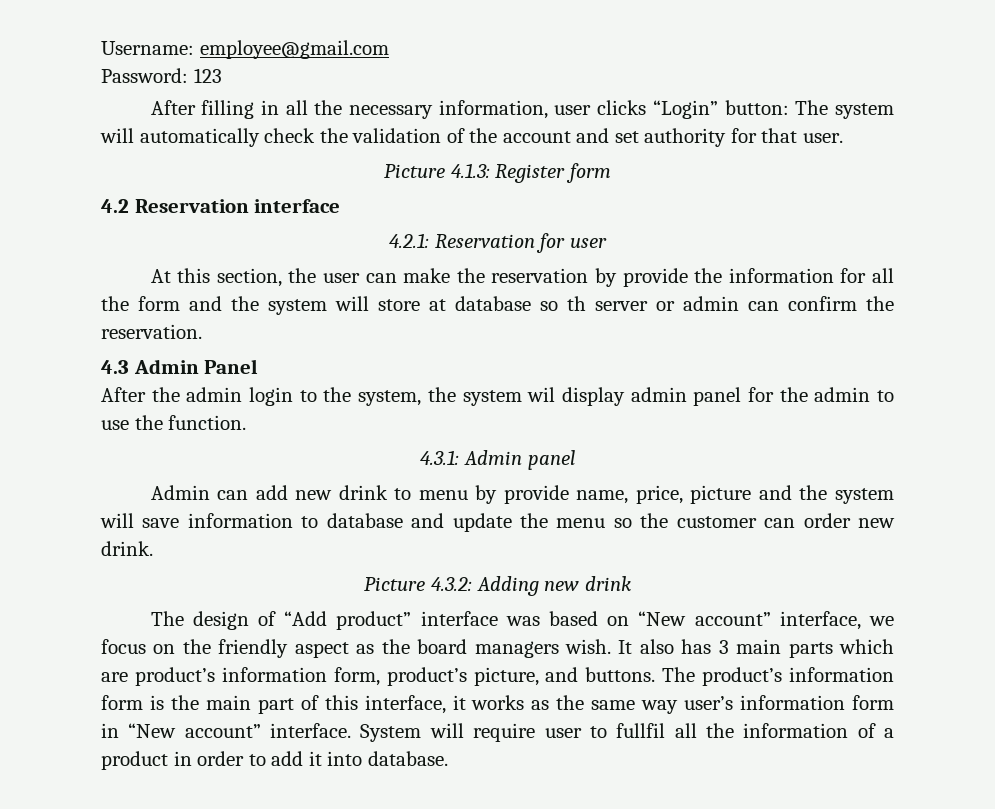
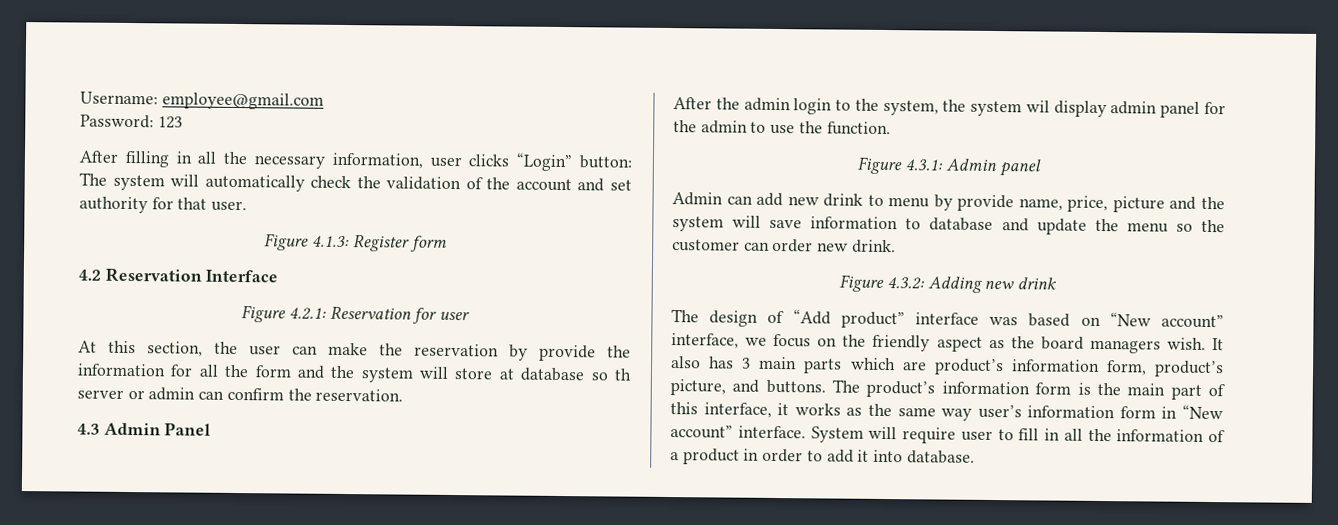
- Picture 4.1.3: Register form
+ Figure 4.1.3: Register form
- 4.2 Reservation interface
- 4.2.1: Reservation for user
+ 4.2 Reservation Interface
+ Figure 4.2.1: Reservation for user
- 4.3.1: Admin panel
+ Figure 4.3.1: Admin panel
- Picture 4.3.2: Adding new drink
+ Figure 4.3.2: Adding new drink
- System will require user to fullfil all the information of a product in order to add it into database.
+ System will require user to fill in all the information of a product in order to add it into database.

